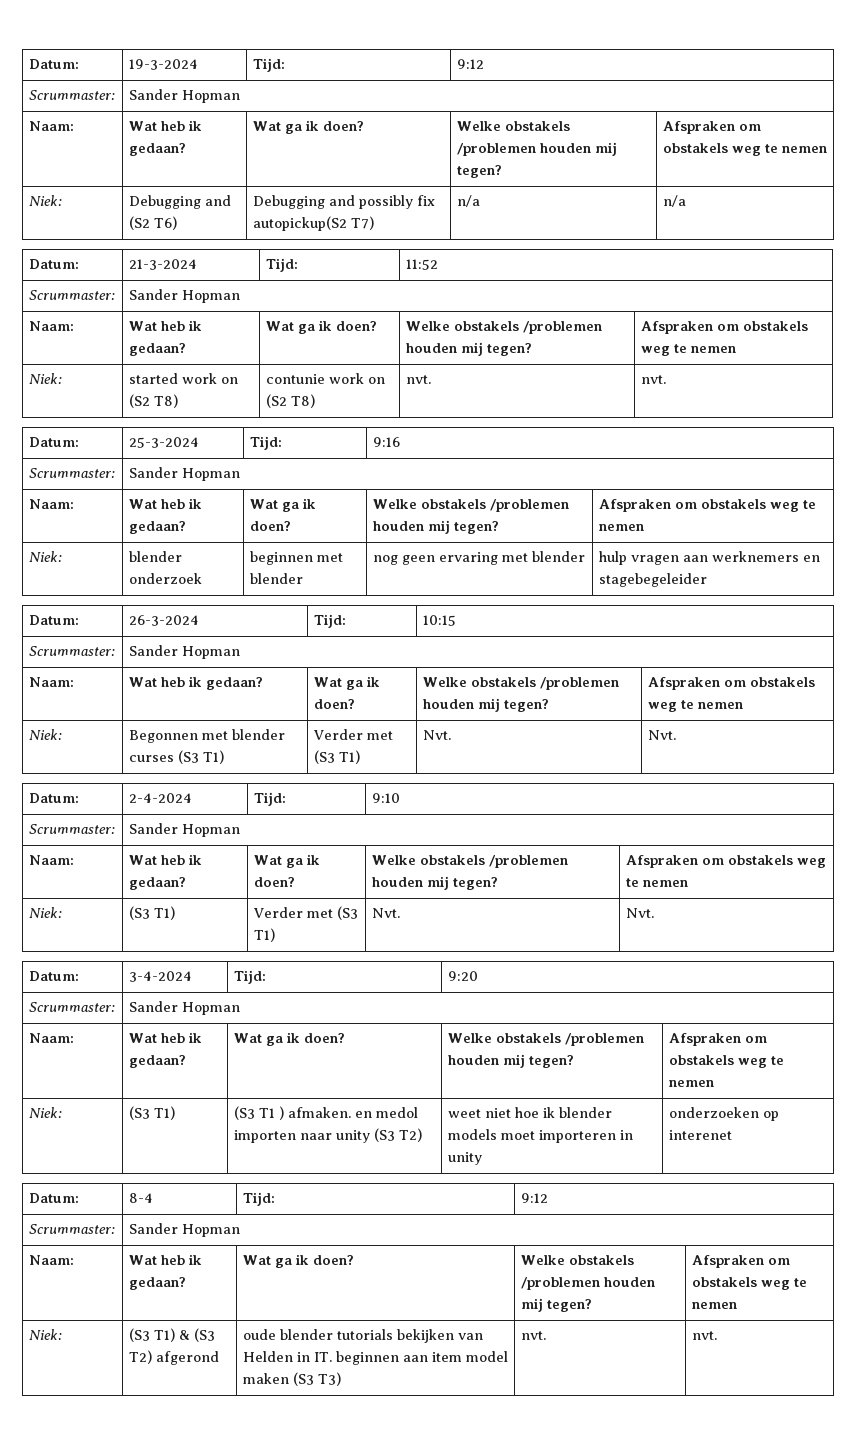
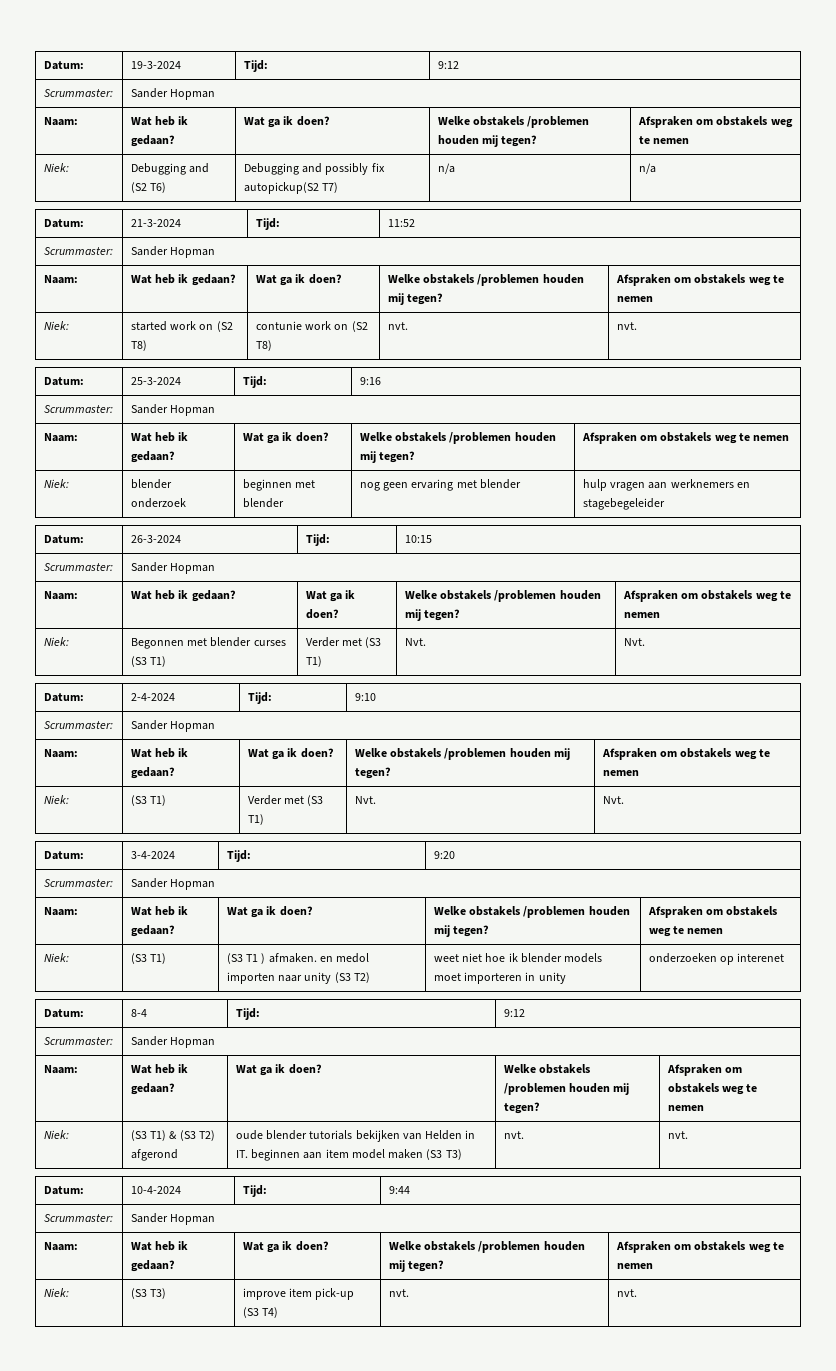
+ Datum: | 10-4-2024 | Tijd: | 9:44
+ Scrummaster: | Sander Hopman
+ Naam: | Wat heb ik gedaan? | Wat ga ik doen? | Welke obstakels /problemen houden mij tegen? | Afspraken om obstakels weg te nemen
+ Niek: | (S3 T3) | improve item pick-up (S3 T4) | nvt. | nvt.

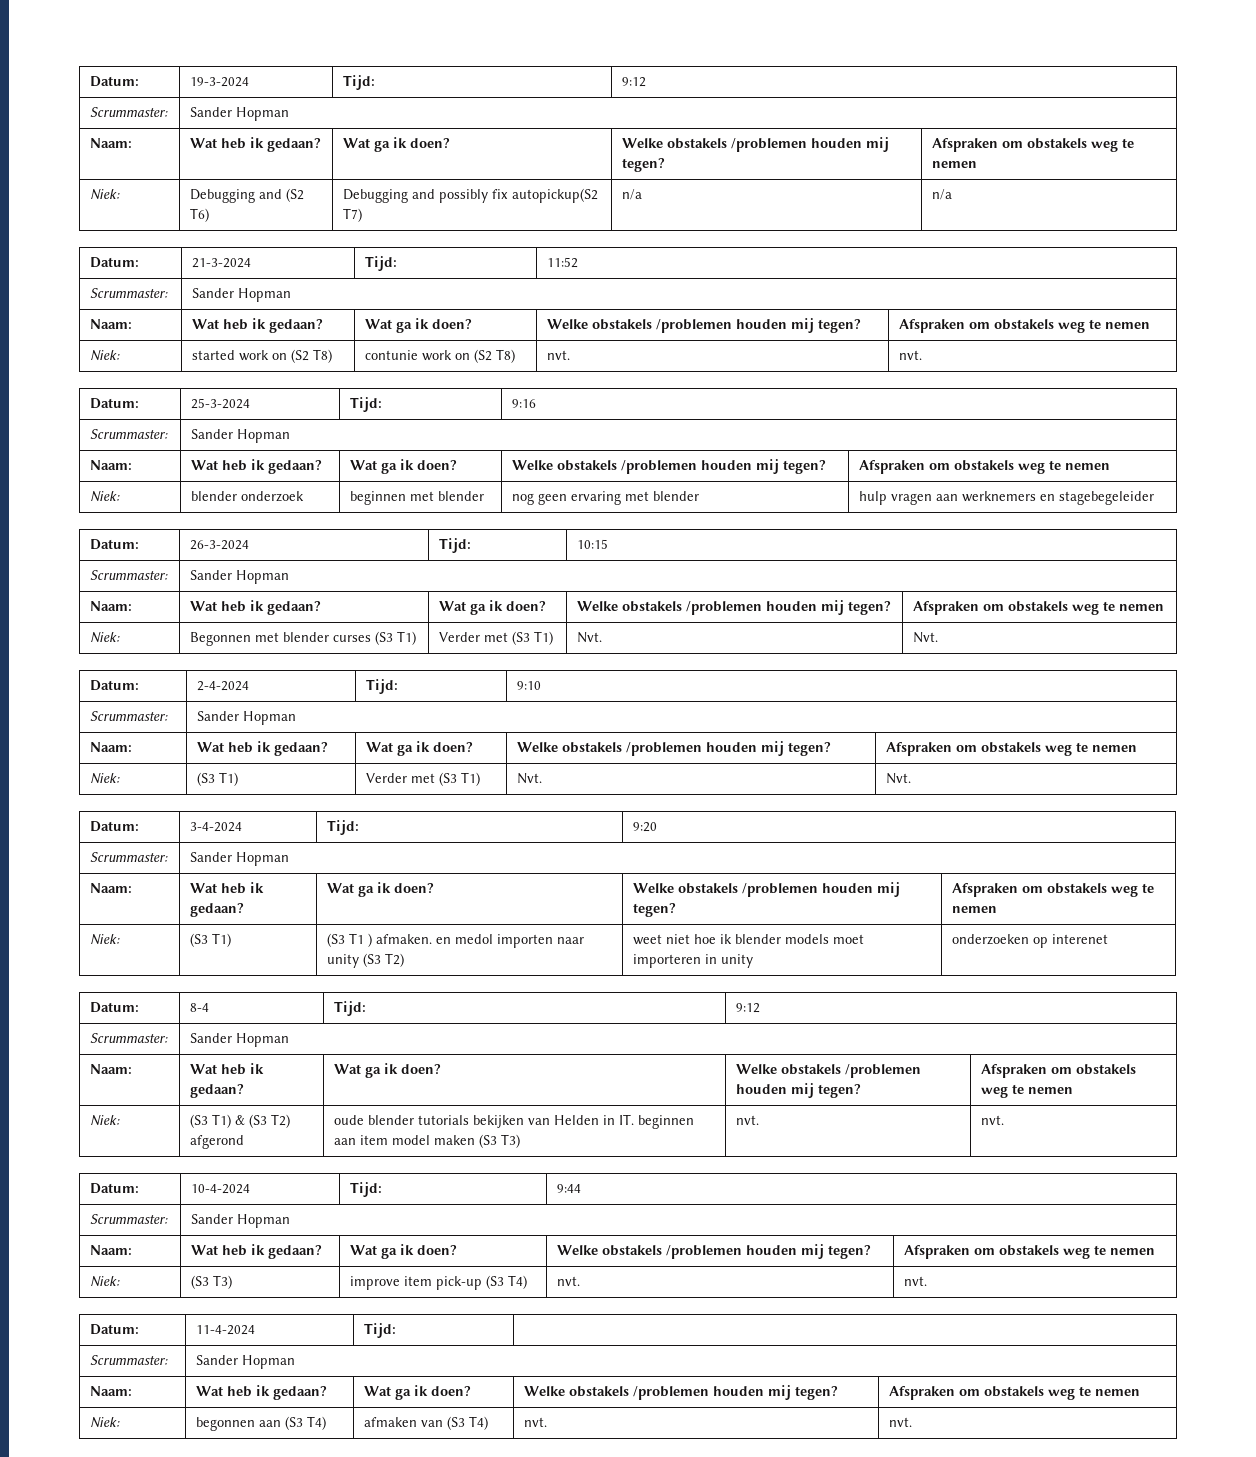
+ Datum: | 11-4-2024 | Tijd: |
+ Scrummaster: | Sander Hopman
+ Naam: | Wat heb ik gedaan? | Wat ga ik doen? | Welke obstakels /problemen houden mij tegen? | Afspraken om obstakels weg te nemen
+ Niek: | begonnen aan (S3 T4) | afmaken van (S3 T4) | nvt. | nvt.

